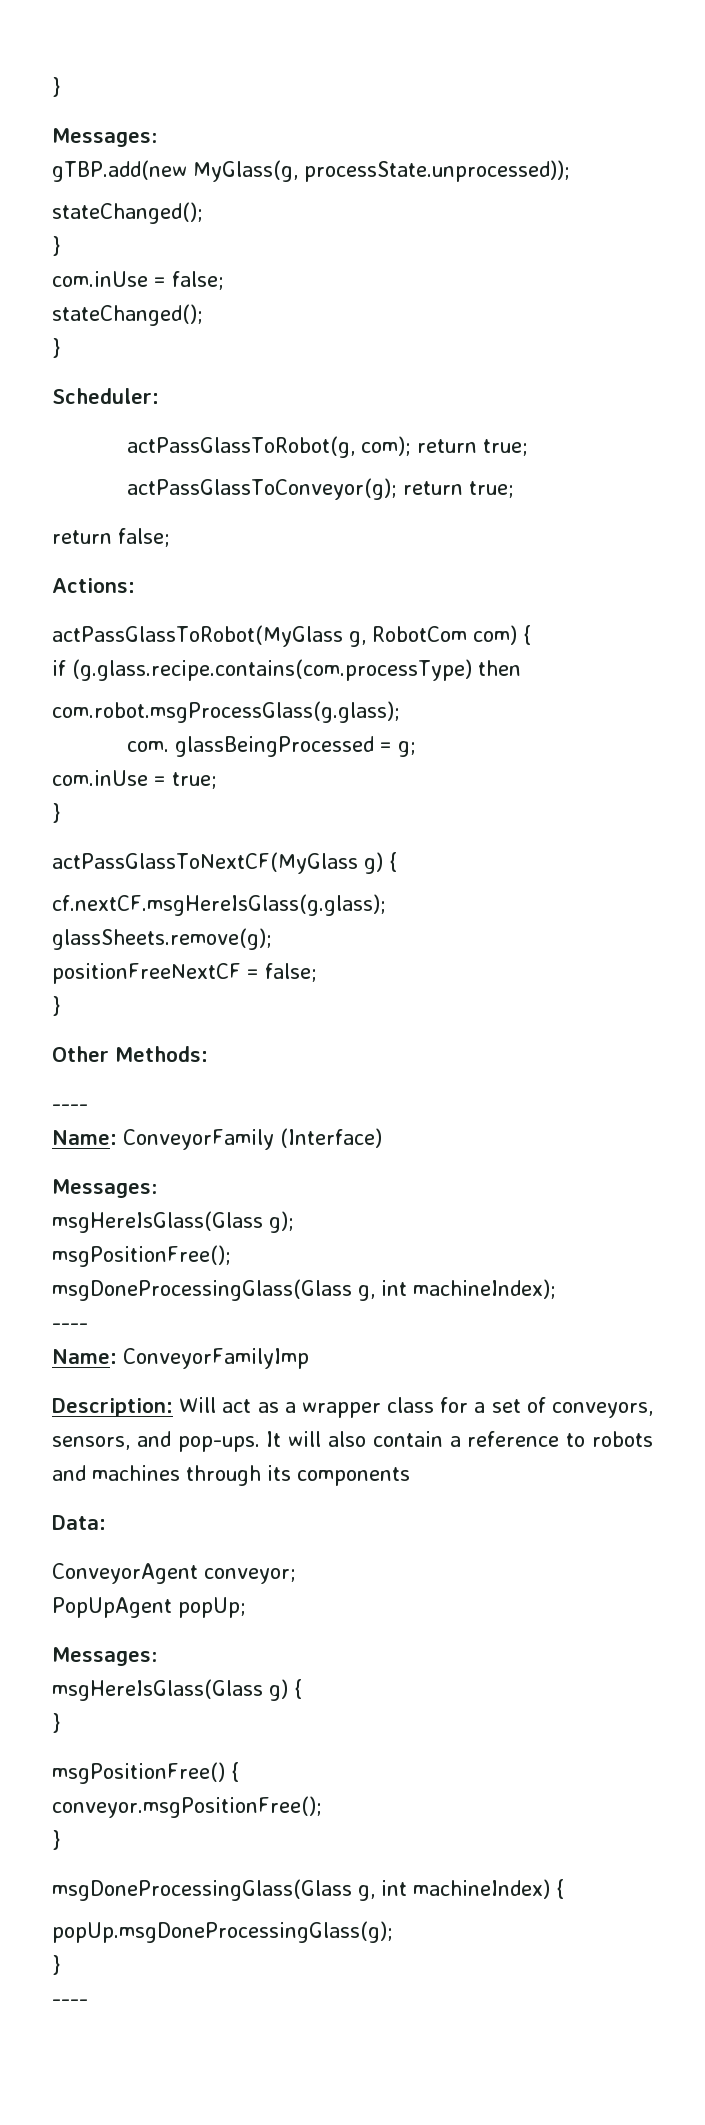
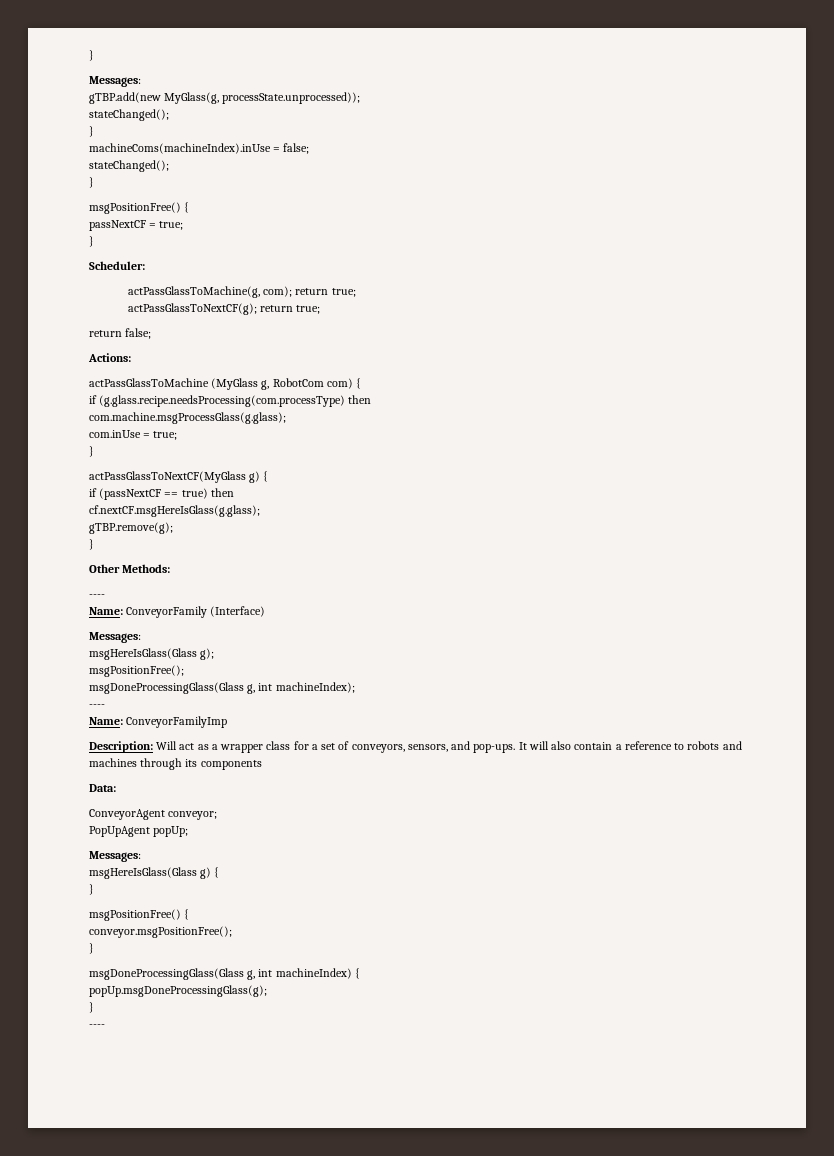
- com.inUse = false;
+ machineComs(machineIndex).inUse = false;
  stateChanged();
+ }
+ msgPositionFree() {
+ passNextCF = true;
- actPassGlassToRobot(g, com); return true;
+ actPassGlassToMachine(g, com); return true;
- actPassGlassToConveyor(g); return true;
+ actPassGlassToNextCF(g); return true;
- actPassGlassToRobot(MyGlass g, RobotCom com) {
+ actPassGlassToMachine (MyGlass g, RobotCom com) {
- if (g.glass.recipe.contains(com.processType) then
- com.robot.msgProcessGlass(g.glass);
- com. glassBeingProcessed = g;
+ if (g.glass.recipe.needsProcessing(com.processType) then
+ com.machine.msgProcessGlass(g.glass);
+ if (passNextCF == true) then
  cf.nextCF.msgHereIsGlass(g.glass);
- glassSheets.remove(g);
- positionFreeNextCF = false;
+ gTBP.remove(g);

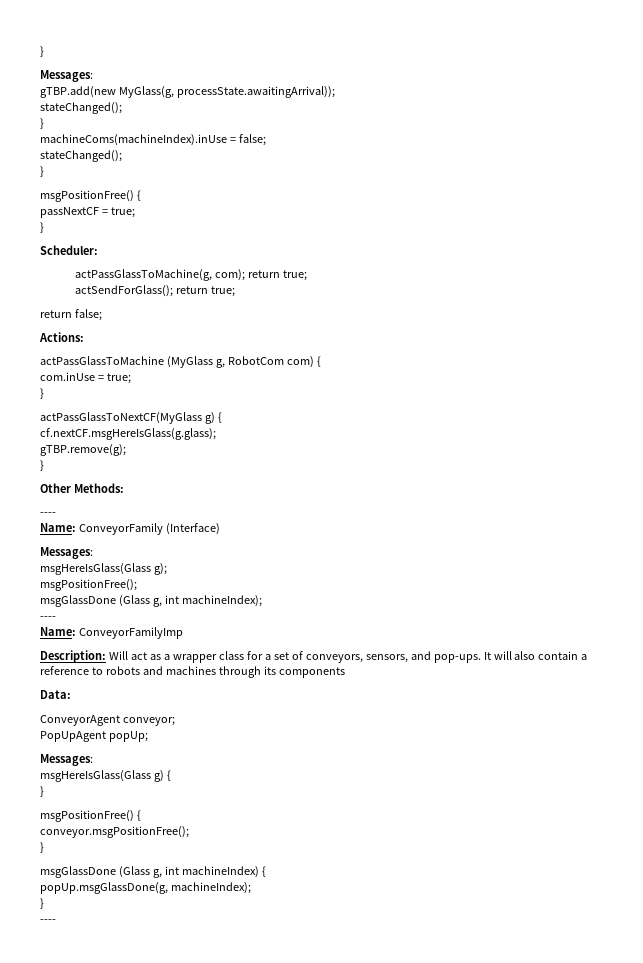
- gTBP.add(new MyGlass(g, processState.unprocessed));
+ gTBP.add(new MyGlass(g, processState.awaitingArrival));
- actPassGlassToNextCF(g); return true;
+ actSendForGlass(); return true;
- if (g.glass.recipe.needsProcessing(com.processType) then
- com.machine.msgProcessGlass(g.glass);
- if (passNextCF == true) then
- msgDoneProcessingGlass(Glass g, int machineIndex);
+ msgGlassDone (Glass g, int machineIndex);
- msgDoneProcessingGlass(Glass g, int machineIndex) {
+ msgGlassDone (Glass g, int machineIndex) {
- popUp.msgDoneProcessingGlass(g);
+ popUp.msgGlassDone(g, machineIndex);

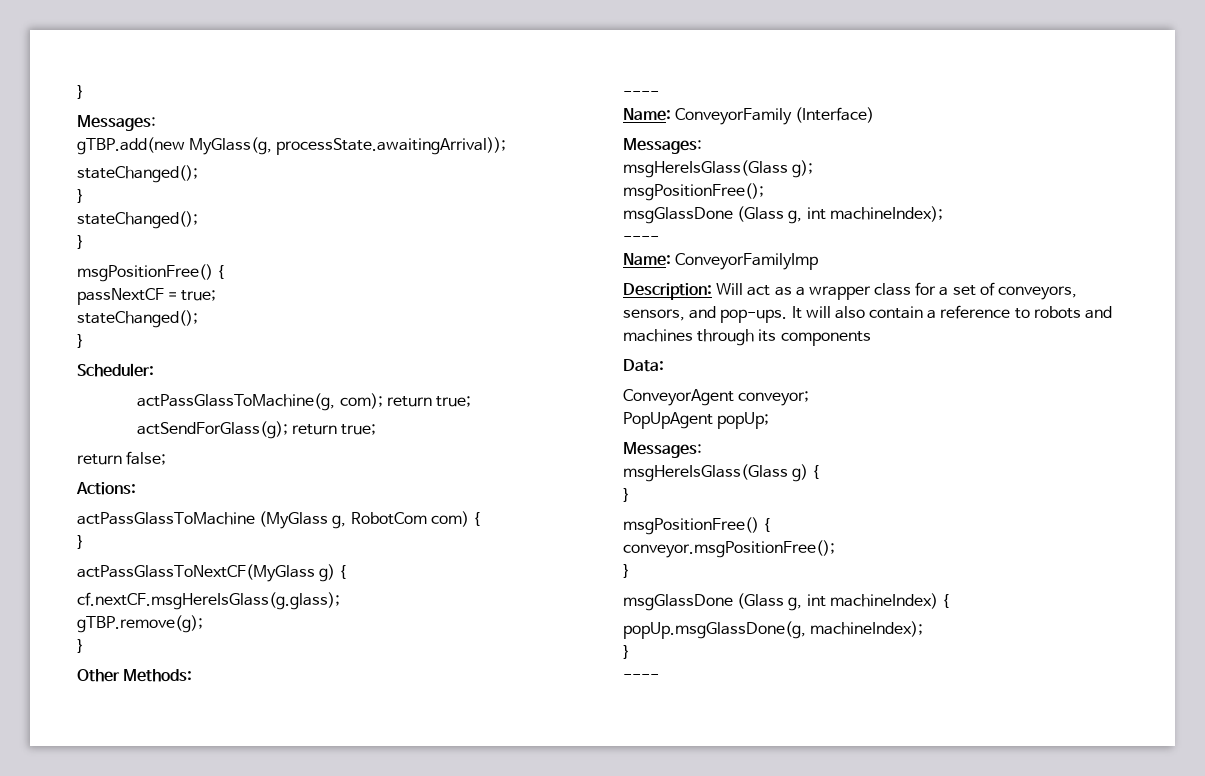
- machineComs(machineIndex).inUse = false;
  passNextCF = true;
+ stateChanged();
- actSendForGlass(); return true;
+ actSendForGlass(g); return true;
- com.inUse = true;

